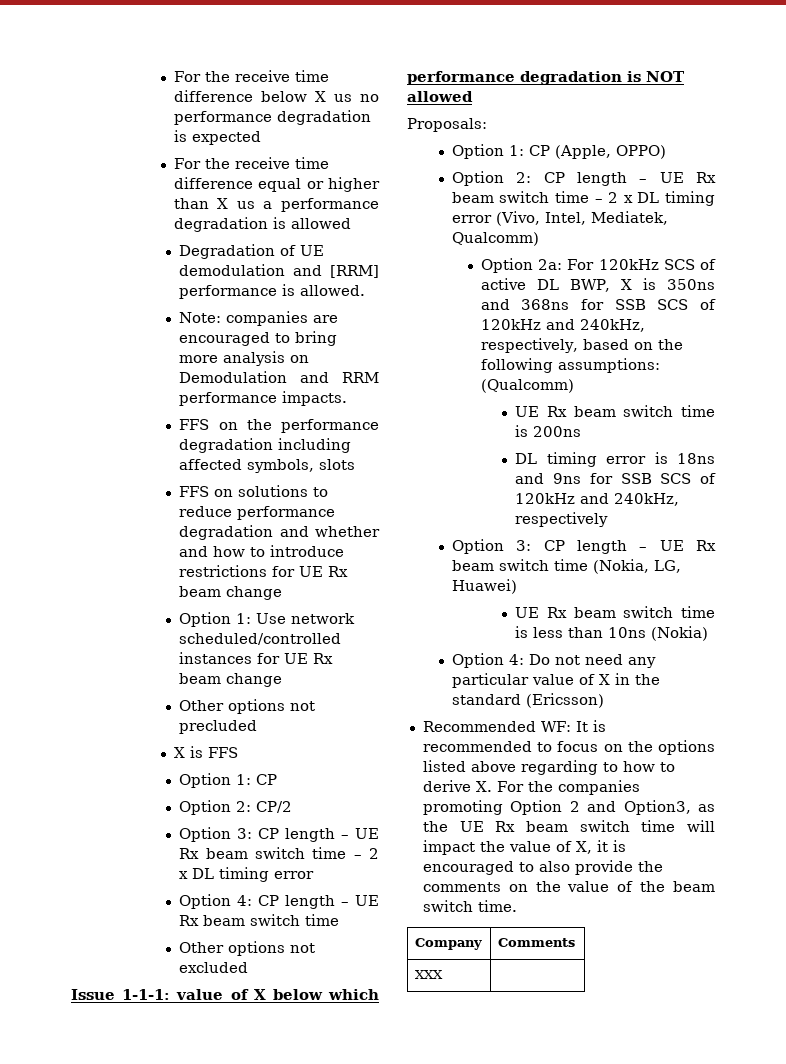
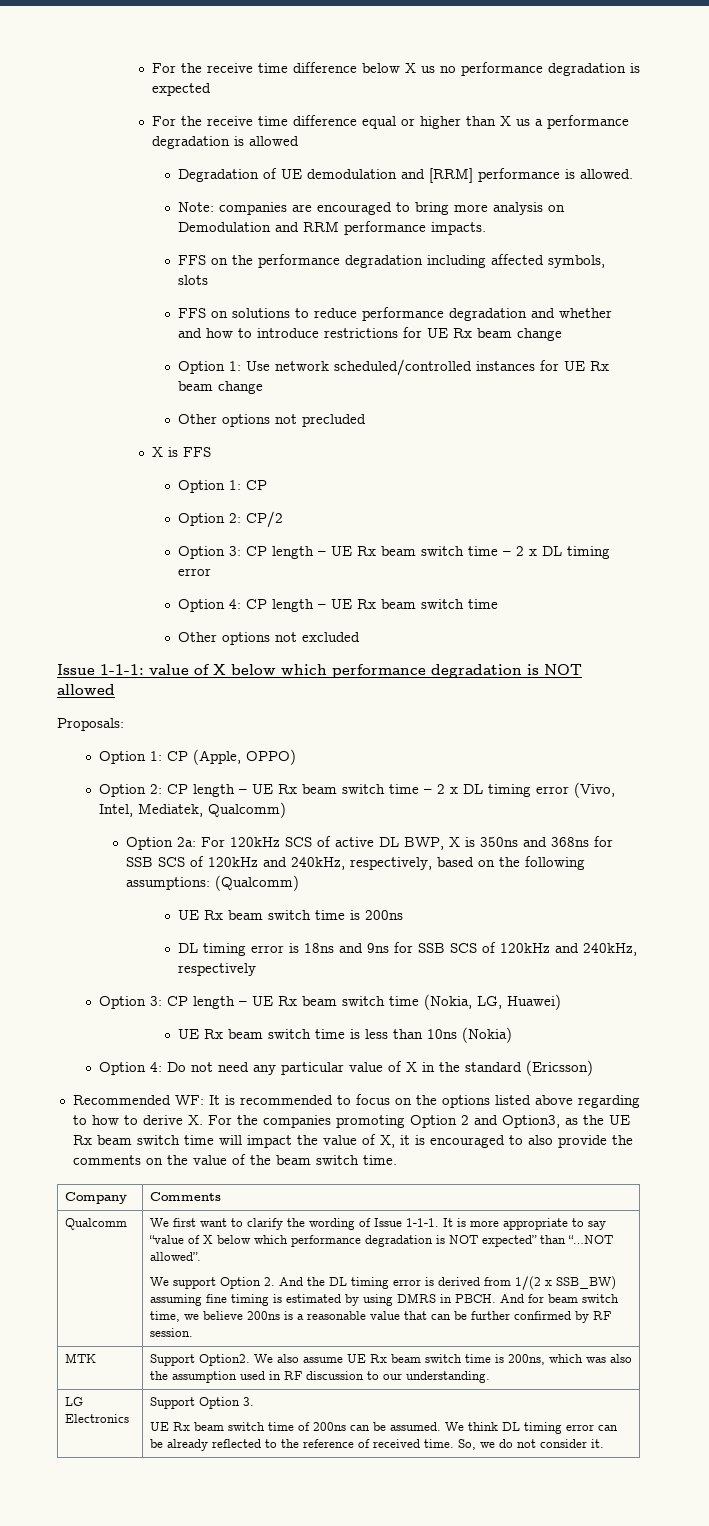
- XXX
+ Qualcomm | We first want to clarify the wording of Issue 1-1-1. It is more appropriate to say “value of X below which performance degradation is NOT expected” than “…NOT allowed”.
+ We support Option 2. And the DL timing error is derived from 1/(2 x SSB_BW) assuming fine timing is estimated by using DMRS in PBCH. And for beam switch time, we believe 200ns is a reasonable value that can be further confirmed by RF session.
+ MTK | Support Option2. We also assume UE Rx beam switch time is 200ns, which was also the assumption used in RF discussion to our understanding.
+ LG Electronics | Support Option 3.
+ UE Rx beam switch time of 200ns can be assumed. We think DL timing error can be already reflected to the reference of received time. So, we do not consider it.

